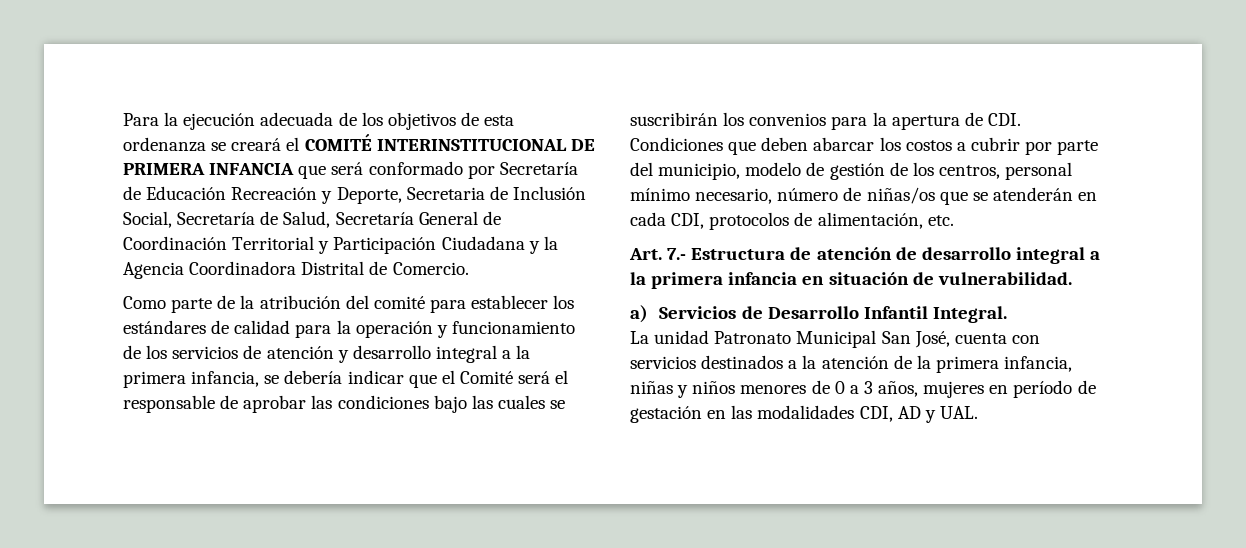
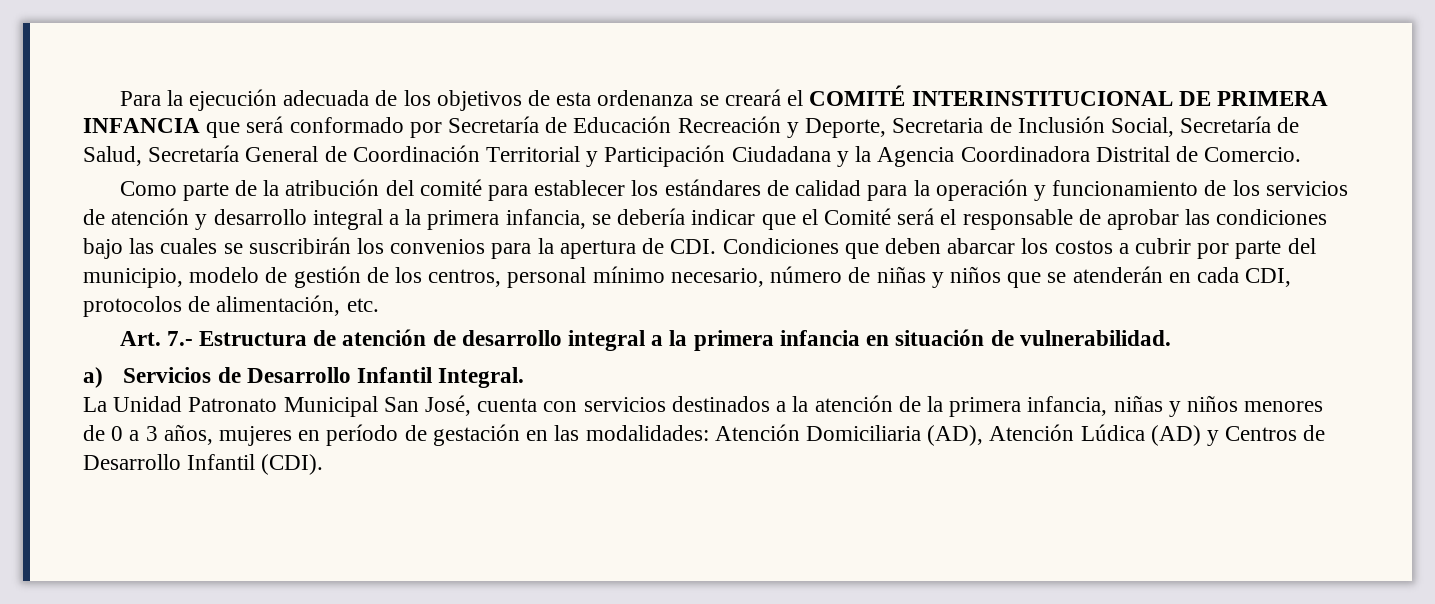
- Como parte de la atribución del comité para establecer los estándares de calidad para la operación y funcionamiento de los servicios de atención y desarrollo integral a la primera infancia, se debería indicar que el Comité será el responsable de aprobar las condiciones bajo las cuales se suscribirán los convenios para la apertura de CDI. Condiciones que deben abarcar los costos a cubrir por parte del municipio, modelo de gestión de los centros, personal mínimo necesario, número de niñas/os que se atenderán en cada CDI, protocolos de alimentación, etc.
+ Como parte de la atribución del comité para establecer los estándares de calidad para la operación y funcionamiento de los servicios de atención y desarrollo integral a la primera infancia, se debería indicar que el Comité será el responsable de aprobar las condiciones bajo las cuales se suscribirán los convenios para la apertura de CDI. Condiciones que deben abarcar los costos a cubrir por parte del municipio, modelo de gestión de los centros, personal mínimo necesario, número de niñas y niños que se atenderán en cada CDI, protocolos de alimentación, etc.
- La unidad Patronato Municipal San José, cuenta con servicios destinados a la atención de la primera infancia, niñas y niños menores de 0 a 3 años, mujeres en período de gestación en las modalidades CDI, AD y UAL.
+ La Unidad Patronato Municipal San José, cuenta con servicios destinados a la atención de la primera infancia, niñas y niños menores de 0 a 3 años, mujeres en período de gestación en las modalidades: Atención Domiciliaria (AD), Atención Lúdica (AD) y Centros de Desarrollo Infantil (CDI).

